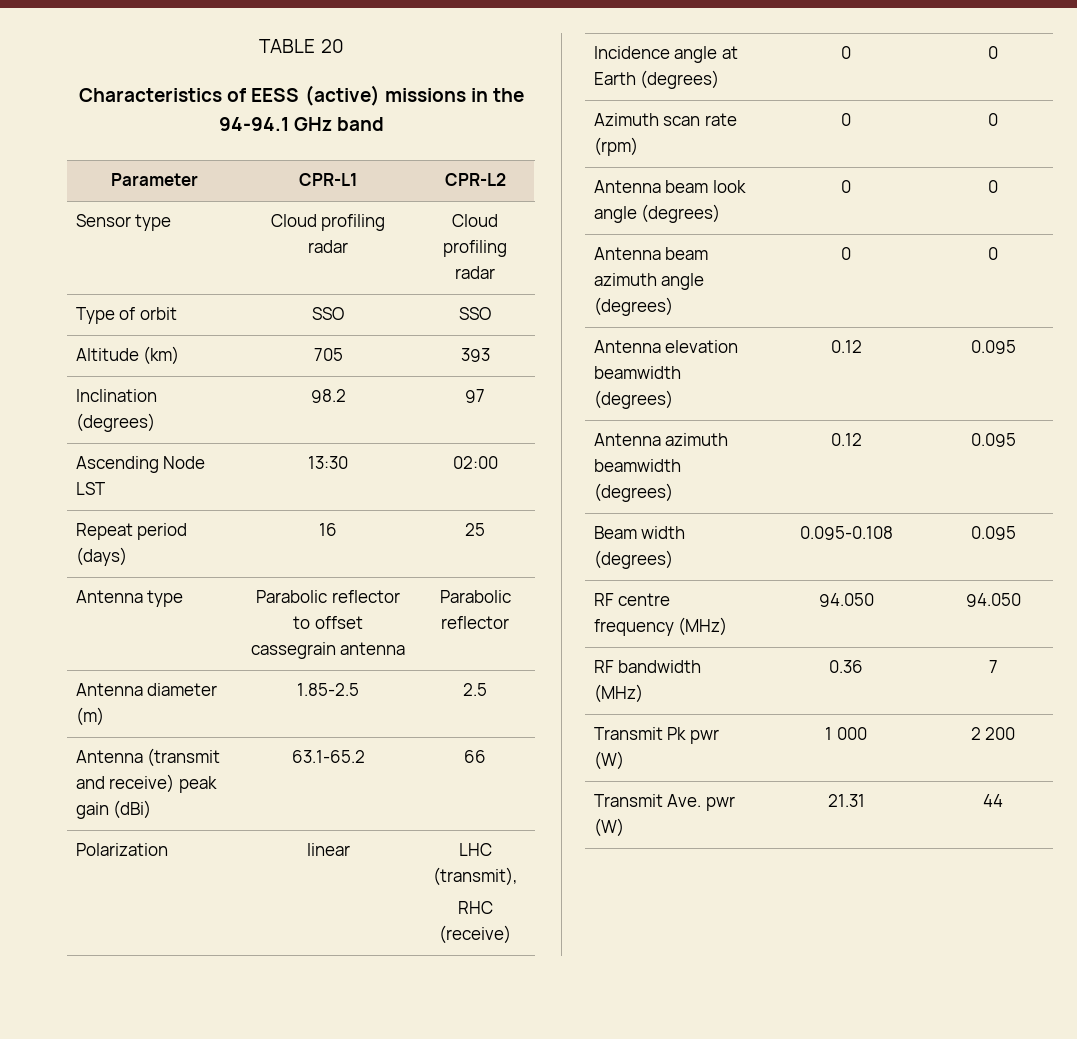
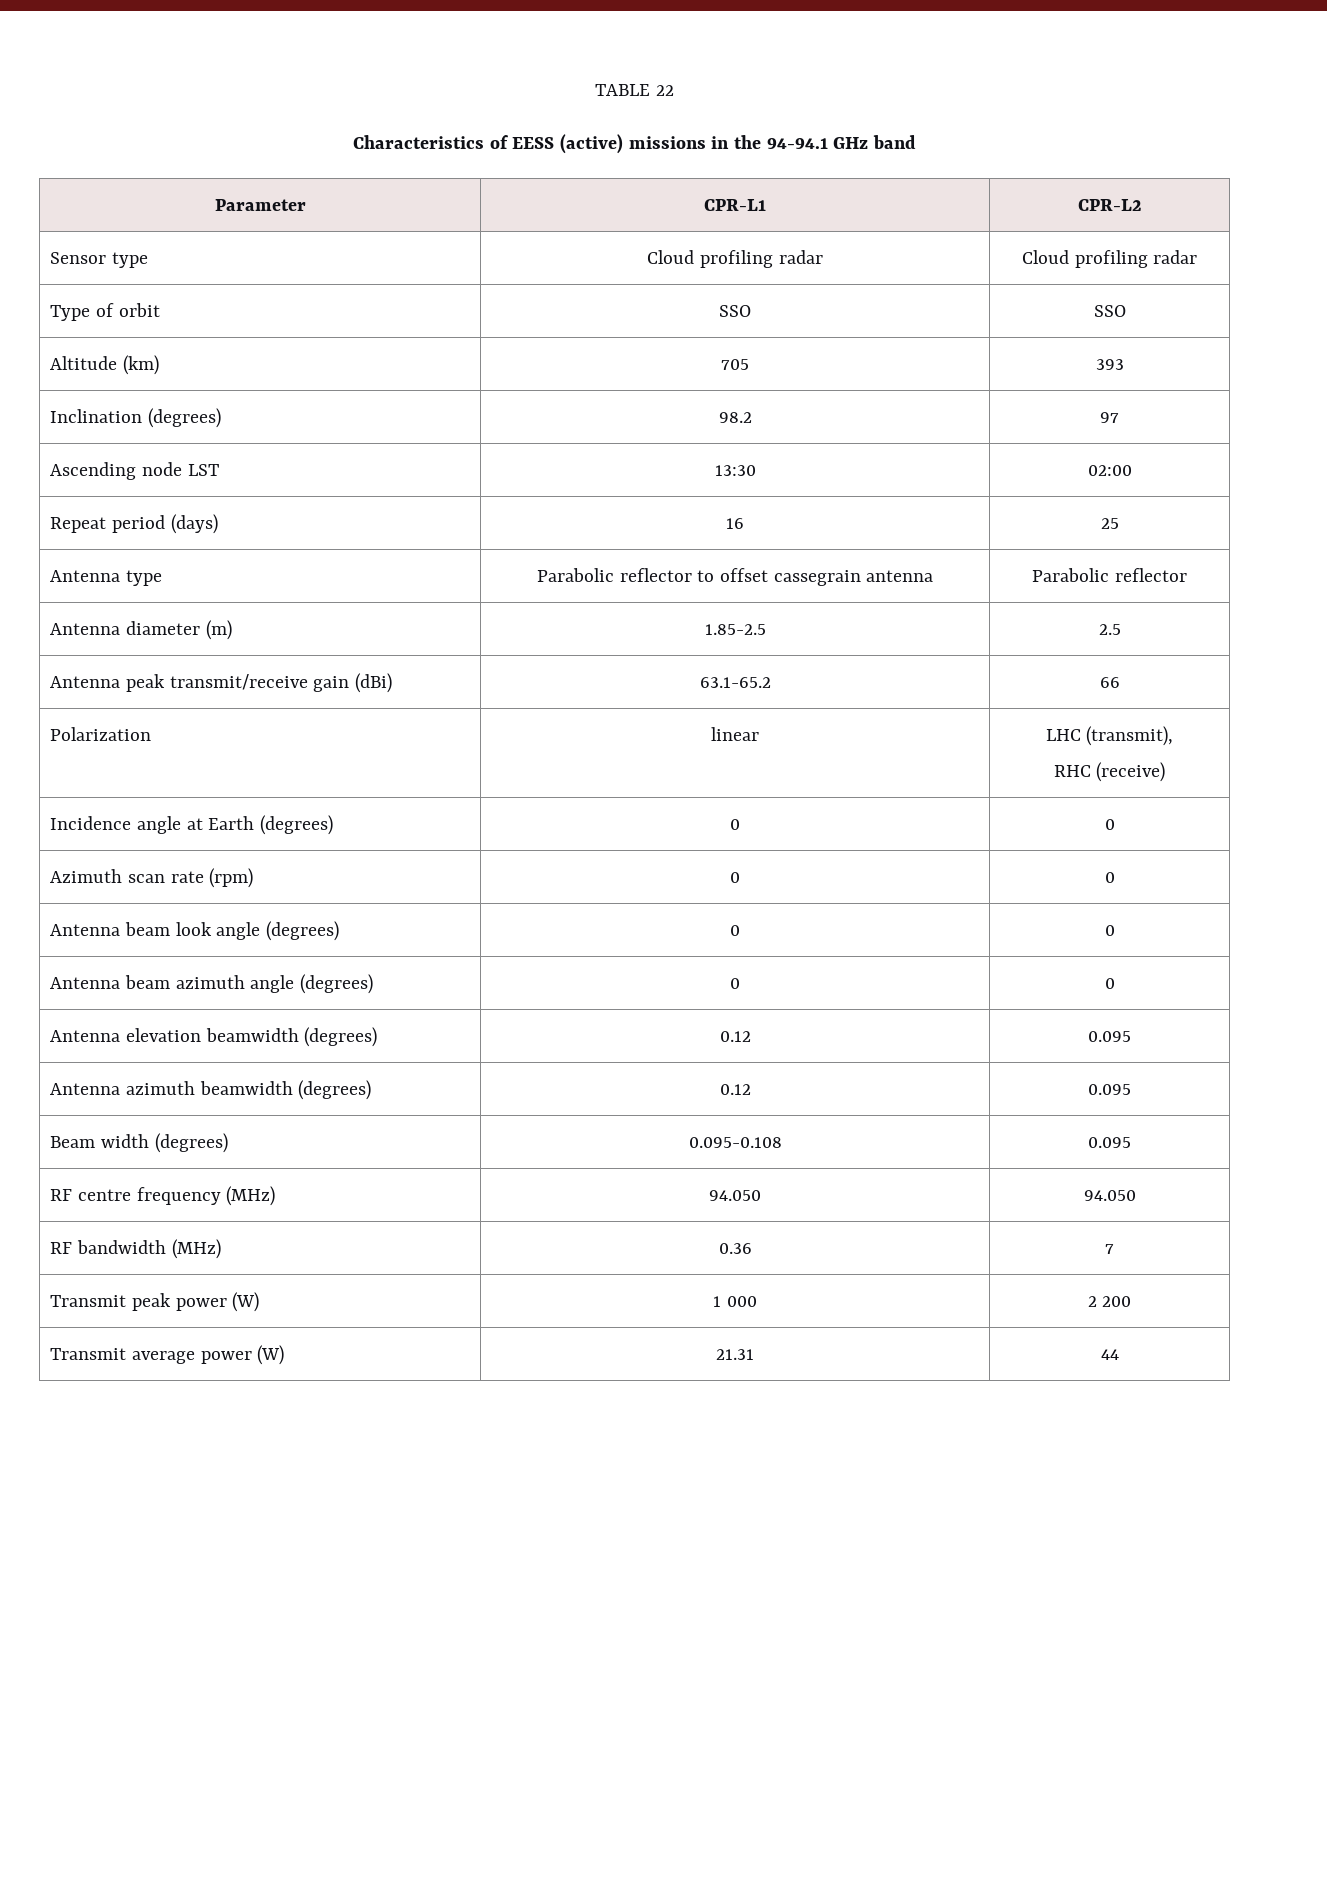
- TABLE 20
+ TABLE 22
- Ascending Node LST | 13:30 | 02:00
+ Ascending node LST | 13:30 | 02:00
- Antenna (transmit and receive) peak gain (dBi) | 63.1-65.2 | 66
+ Antenna peak transmit/receive gain (dBi) | 63.1-65.2 | 66
- Transmit Pk pwr (W) | 1 000 | 2 200
+ Transmit peak power (W) | 1 000 | 2 200
- Transmit Ave. pwr (W) | 21.31 | 44
+ Transmit average power (W) | 21.31 | 44

